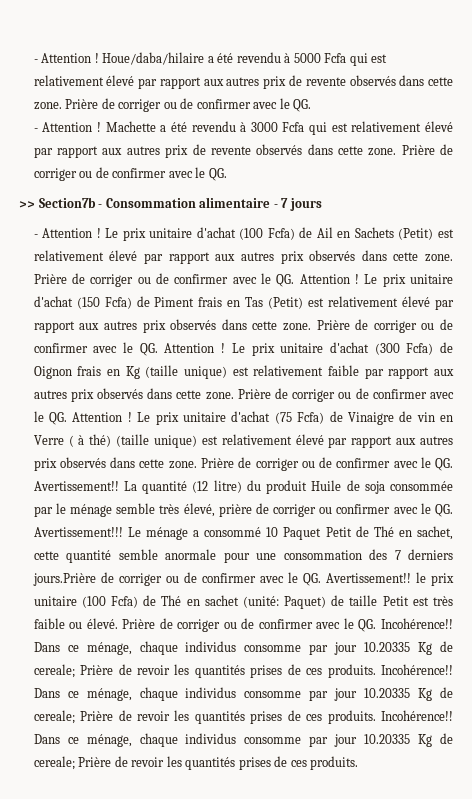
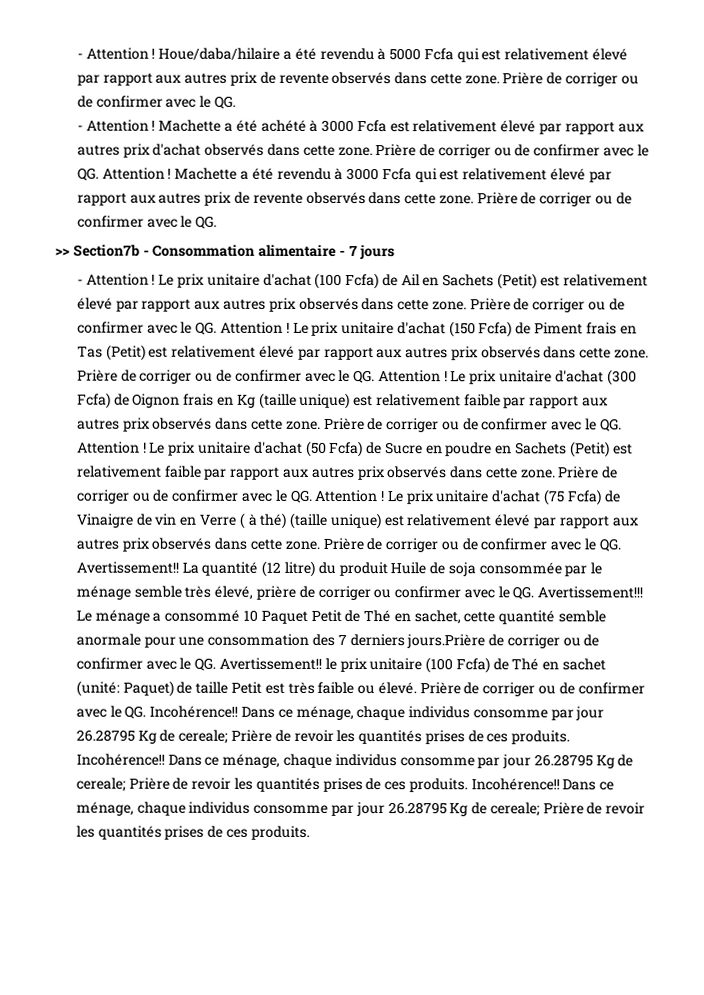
- Machette a été revendu à 3000 Fcfa qui est relativement élevé par rapport aux autres prix de revente observés dans cette zone.
+ Machette a été achété à 3000 Fcfa est relativement élevé par rapport aux autres prix d'achat observés dans cette zone. Prière de corriger ou de confirmer avec le QG. Attention ! Machette a été revendu à 3000 Fcfa qui est relativement élevé par rapport aux autres prix de revente observés dans cette zone.
- Le prix unitaire d'achat (75 Fcfa) de Vinaigre de vin en Verre ( à thé) (taille unique) est relativement élevé par rapport aux autres prix observés dans cette zone.
+ Le prix unitaire d'achat (50 Fcfa) de Sucre en poudre en Sachets (Petit) est relativement faible par rapport aux autres prix observés dans cette zone. Prière de corriger ou de confirmer avec le QG. Attention ! Le prix unitaire d'achat (75 Fcfa) de Vinaigre de vin en Verre ( à thé) (taille unique) est relativement élevé par rapport aux autres prix observés dans cette zone.
- Prière de corriger ou de confirmer avec le QG. Incohérence!! Dans ce ménage, chaque individus consomme par jour 10.20335 Kg de cereale; Prière de revoir les quantités prises de ces produits. Incohérence!! Dans ce ménage, chaque individus consomme par jour 10.20335 Kg de cereale; Prière de revoir les quantités prises de ces produits. Incohérence!! Dans ce ménage, chaque individus consomme par jour 10.20335 Kg de cereale; Prière de revoir les quantités prises de ces produits.
+ Prière de corriger ou de confirmer avec le QG. Incohérence!! Dans ce ménage, chaque individus consomme par jour 26.28795 Kg de cereale; Prière de revoir les quantités prises de ces produits. Incohérence!! Dans ce ménage, chaque individus consomme par jour 26.28795 Kg de cereale; Prière de revoir les quantités prises de ces produits. Incohérence!! Dans ce ménage, chaque individus consomme par jour 26.28795 Kg de cereale; Prière de revoir les quantités prises de ces produits.

